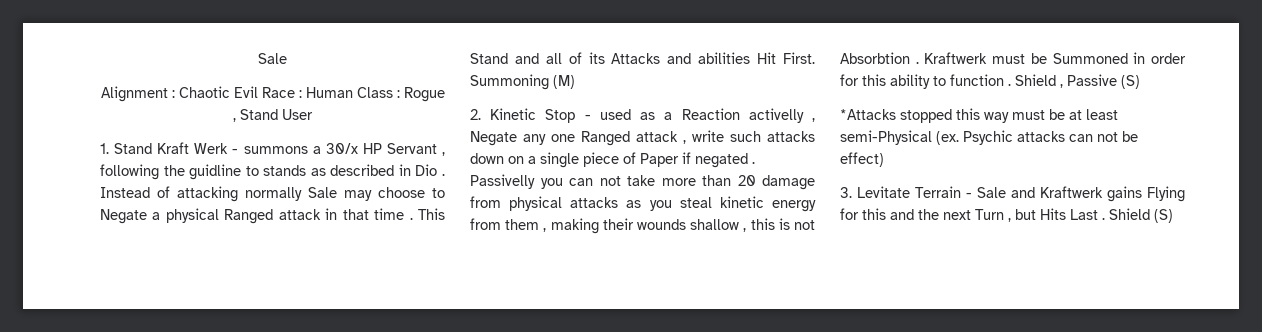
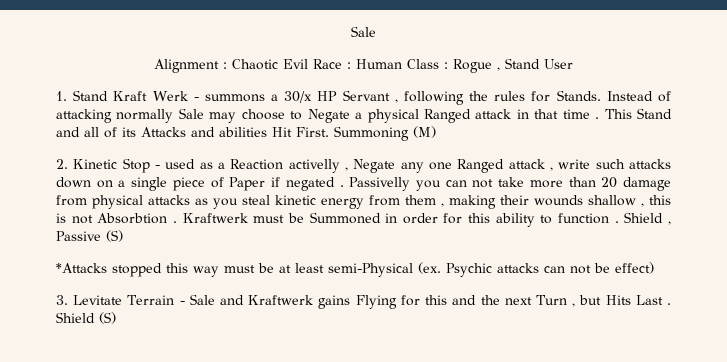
- 1. Stand Kraft Werk - summons a 30/x HP Servant , following the guidline to stands as described in Dio .
+ 1. Stand Kraft Werk - summons a 30/x HP Servant , following the rules for Stands.

